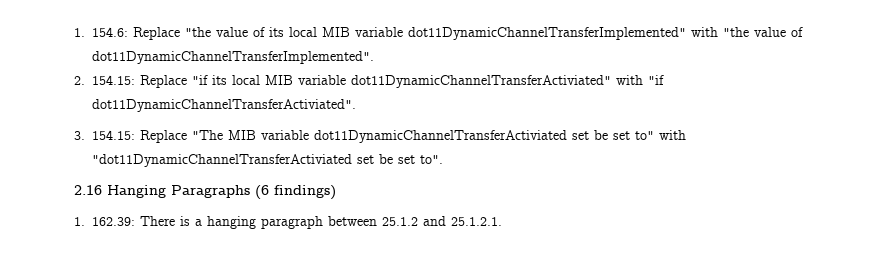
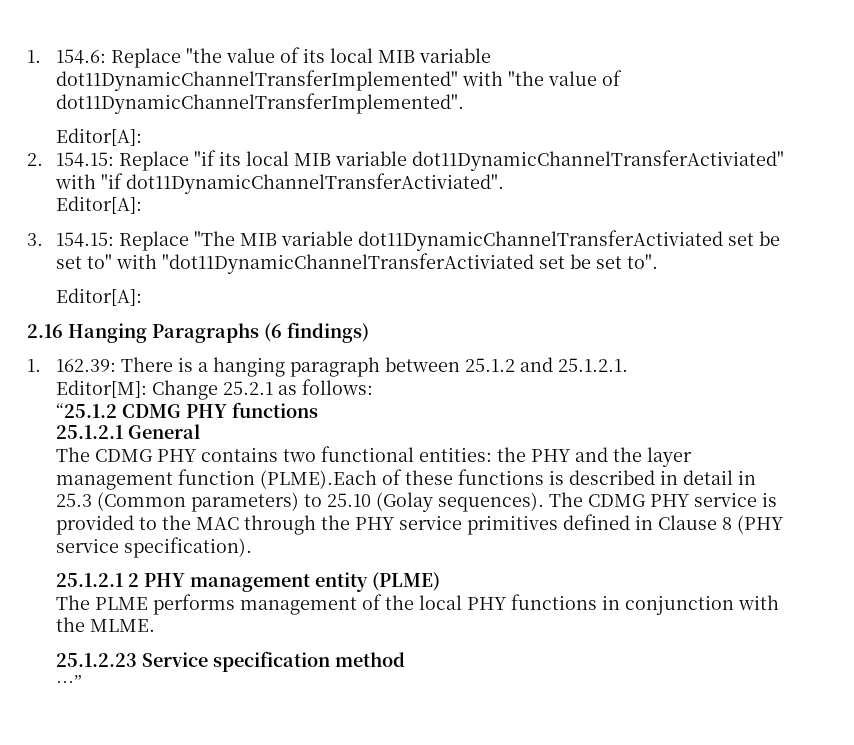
  1. 154.6: Replace "the value of its local MIB variable dot11DynamicChannelTransferImplemented" with "the value of dot11DynamicChannelTransferImplemented".
+ Editor[A]:
  2. 154.15: Replace "if its local MIB variable dot11DynamicChannelTransferActiviated" with "if dot11DynamicChannelTransferActiviated".
+ Editor[A]:
  3. 154.15: Replace "The MIB variable dot11DynamicChannelTransferActiviated set be set to" with "dot11DynamicChannelTransferActiviated set be set to".
+ Editor[A]:
+ Editor[M]: Change 25.2.1 as follows:
+ “25.1.2 CDMG PHY functions
+ 25.1.2.1 General
+ The CDMG PHY contains two functional entities: the PHY and the layer management function (PLME).Each of these functions is described in detail in 25.3 (Common parameters) to 25.10 (Golay sequences). The CDMG PHY service is provided to the MAC through the PHY service primitives defined in Clause 8 (PHY service specification).
+ 25.1.2.1 2 PHY management entity (PLME)
+ The PLME performs management of the local PHY functions in conjunction with the MLME.
+ 25.1.2.23 Service specification method
+ …”

